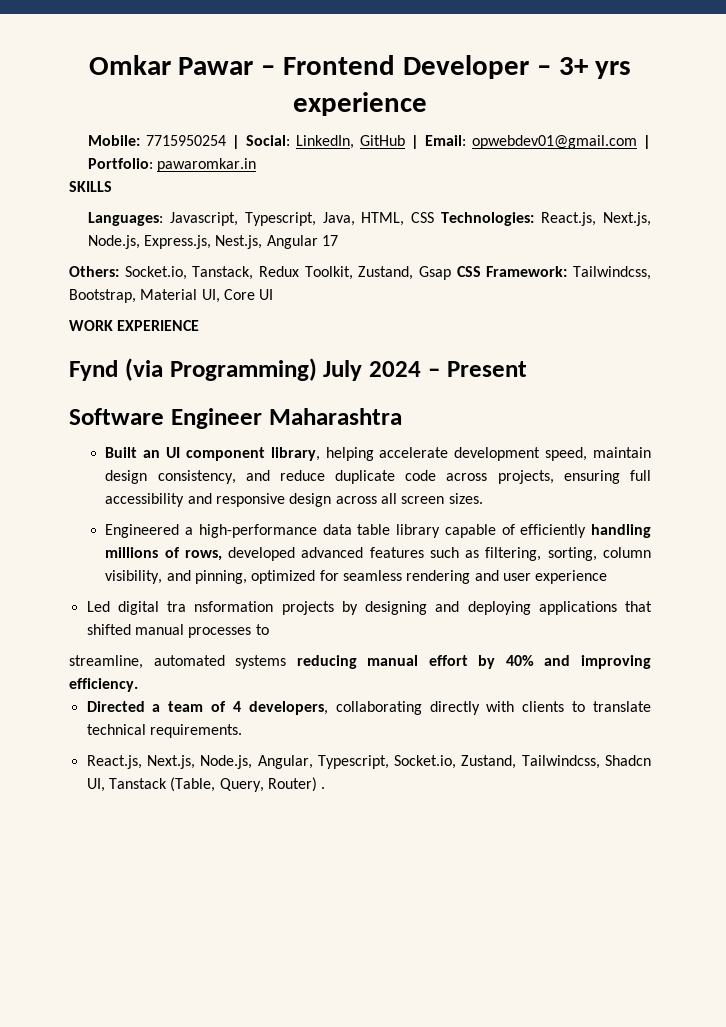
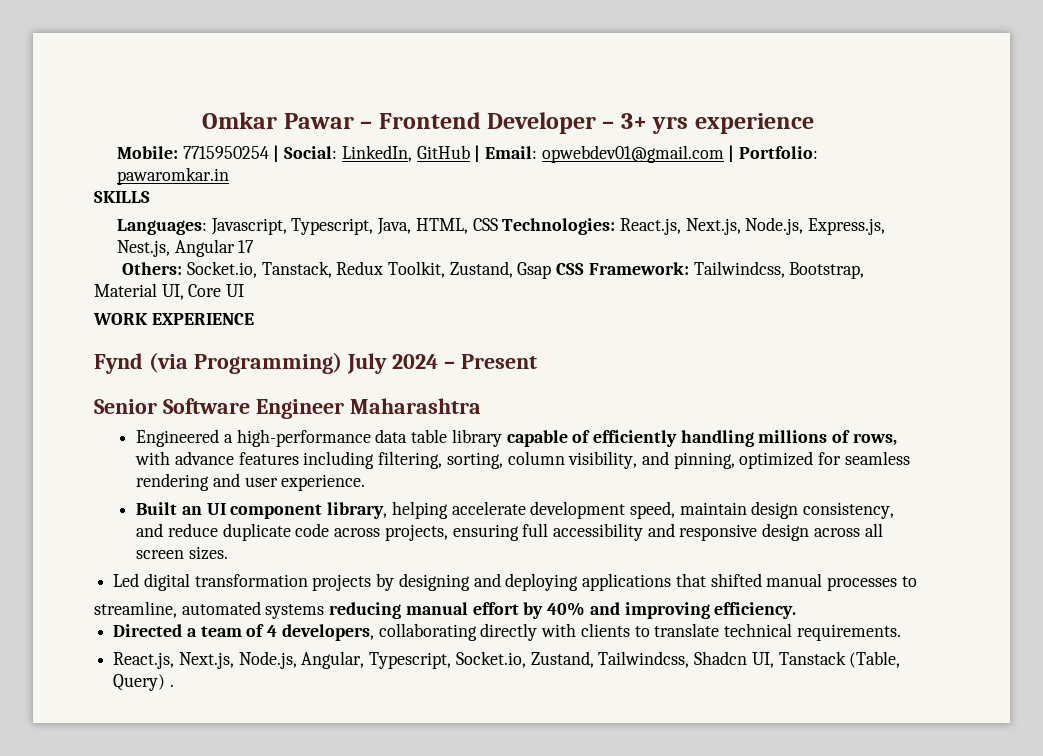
- Software Engineer Maharashtra
+ Senior Software Engineer Maharashtra
+ Engineered a high-performance data table library capable of efficiently handling millions of rows, with advance features including filtering, sorting, column visibility, and pinning, optimized for seamless rendering and user experience.
- Engineered a high-performance data table library capable of efficiently handling millions of rows, developed advanced features such as filtering, sorting, column visibility, and pinning, optimized for seamless rendering and user experience
- Led digital tra nsformation projects by designing and deploying applications that shifted manual processes to
+ Led digital transformation projects by designing and deploying applications that shifted manual processes to
- React.js, Next.js, Node.js, Angular, Typescript, Socket.io, Zustand, Tailwindcss, Shadcn UI, Tanstack (Table, Query, Router) .
+ React.js, Next.js, Node.js, Angular, Typescript, Socket.io, Zustand, Tailwindcss, Shadcn UI, Tanstack (Table, Query) .

